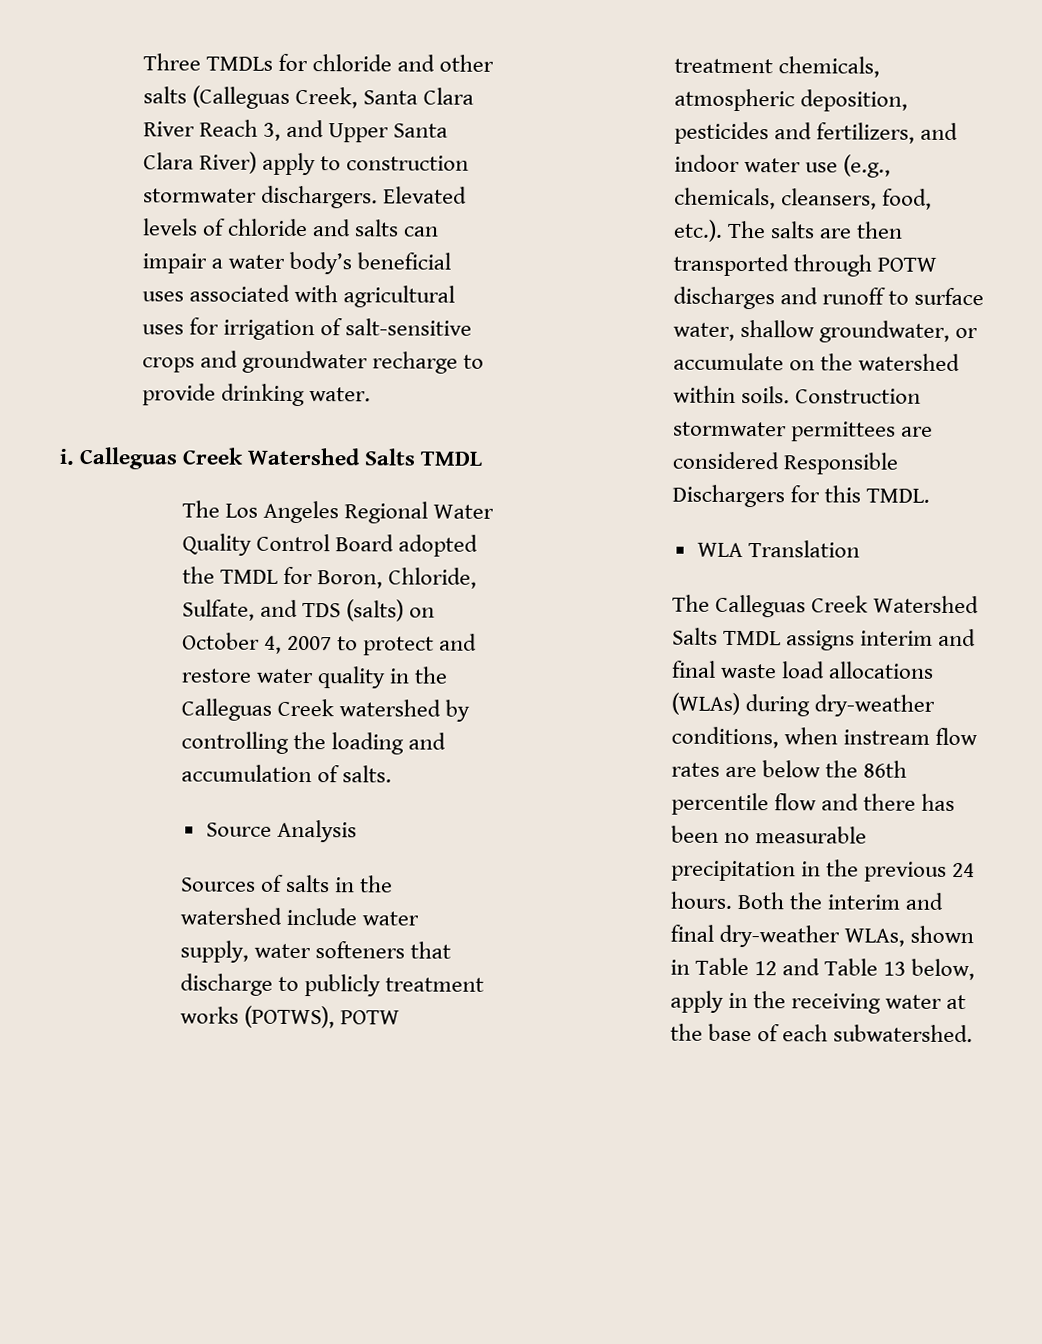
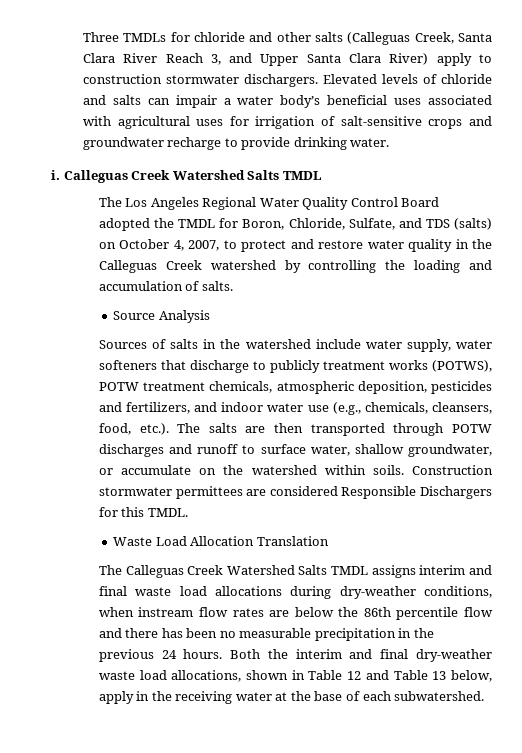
- The Los Angeles Regional Water Quality Control Board adopted the TMDL for Boron, Chloride, Sulfate, and TDS (salts) on October 4, 2007 to protect and restore water quality in the Calleguas Creek watershed by controlling the loading and accumulation of salts.
+ The Los Angeles Regional Water Quality Control Board adopted the TMDL for Boron, Chloride, Sulfate, and TDS (salts) on October 4, 2007, to protect and restore water quality in the Calleguas Creek watershed by controlling the loading and accumulation of salts.
- WLA Translation
+ Waste Load Allocation Translation
- The Calleguas Creek Watershed Salts TMDL assigns interim and final waste load allocations (WLAs) during dry-weather conditions, when instream flow rates are below the 86th percentile flow and there has been no measurable precipitation in the previous 24 hours.
+ The Calleguas Creek Watershed Salts TMDL assigns interim and final waste load allocations during dry-weather conditions, when instream flow rates are below the 86th percentile flow and there has been no measurable precipitation in the previous 24 hours.
- Both the interim and final dry-weather WLAs, shown in Table 12 and Table 13 below, apply in the receiving water at the base of each subwatershed.
+ Both the interim and final dry-weather waste load allocations, shown in Table 12 and Table 13 below, apply in the receiving water at the base of each subwatershed.

